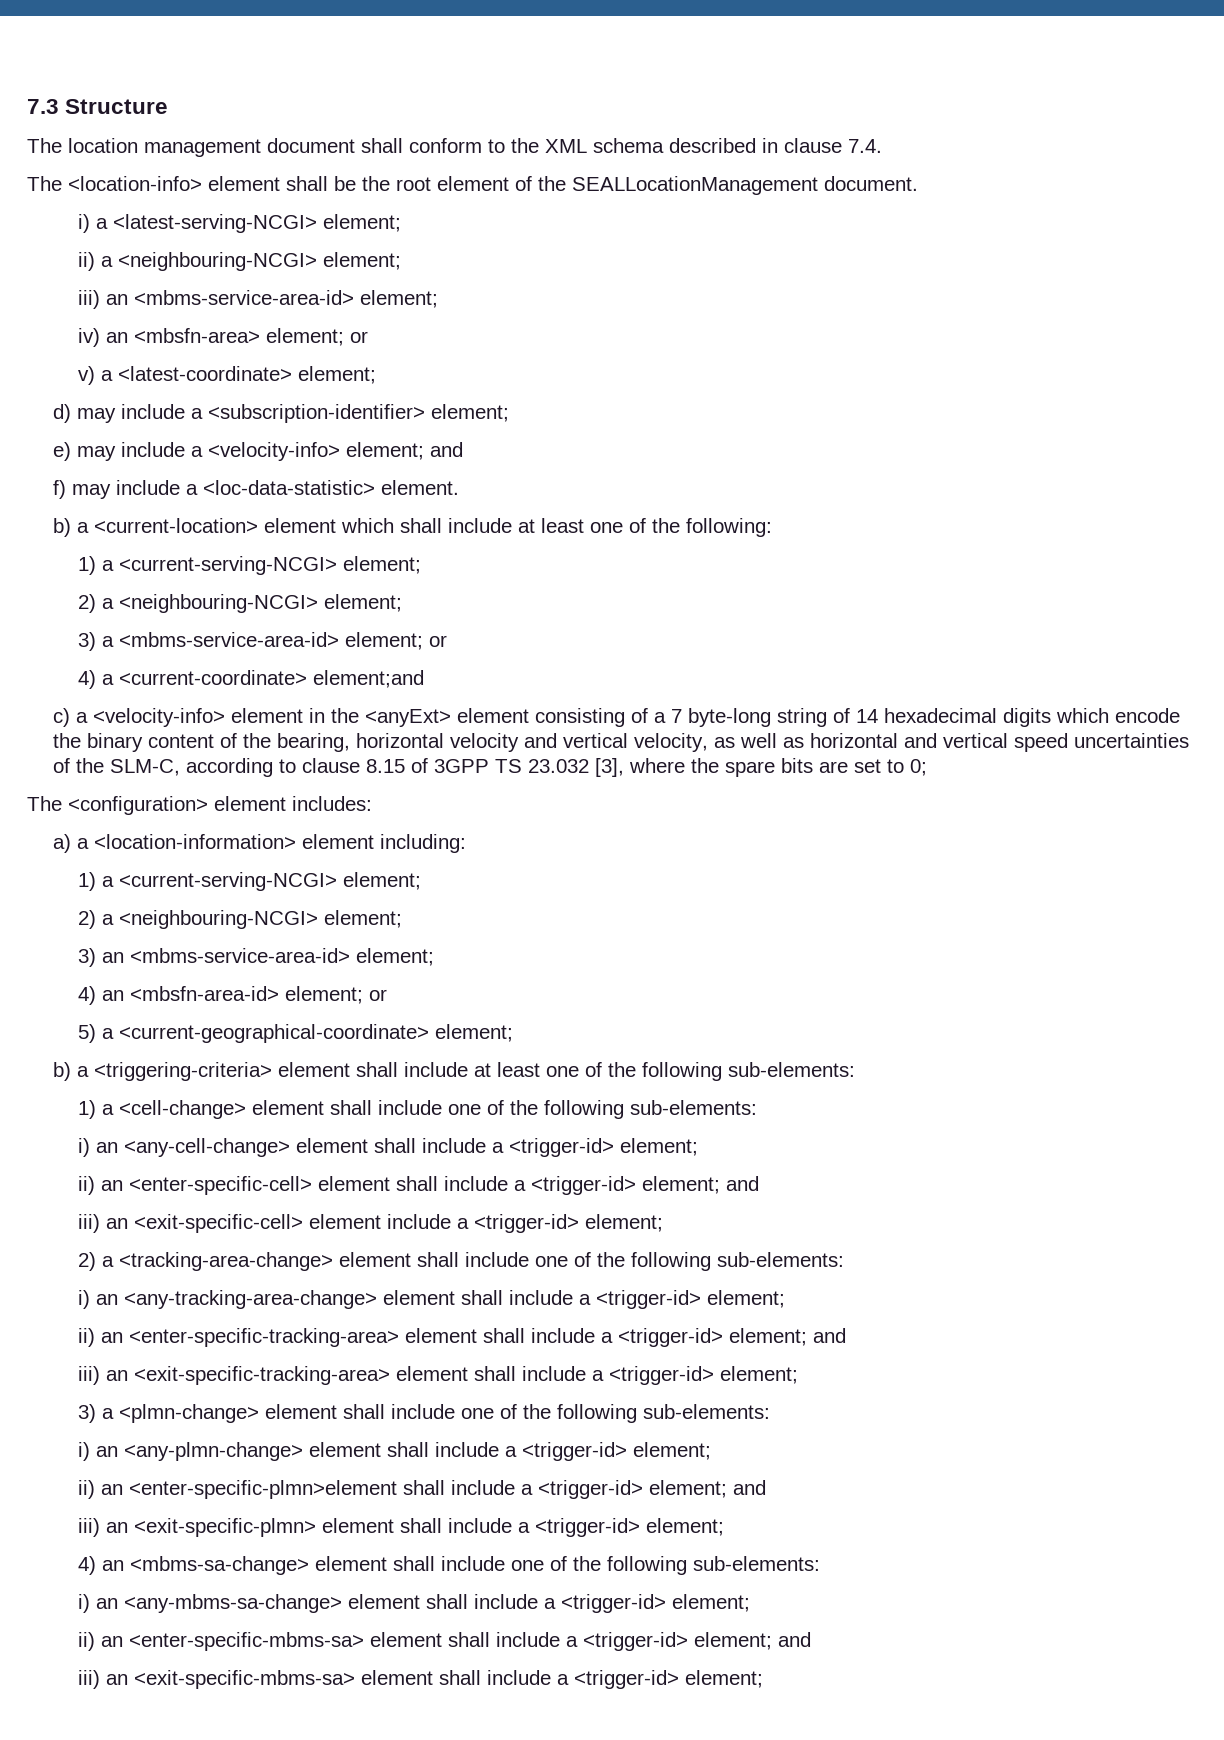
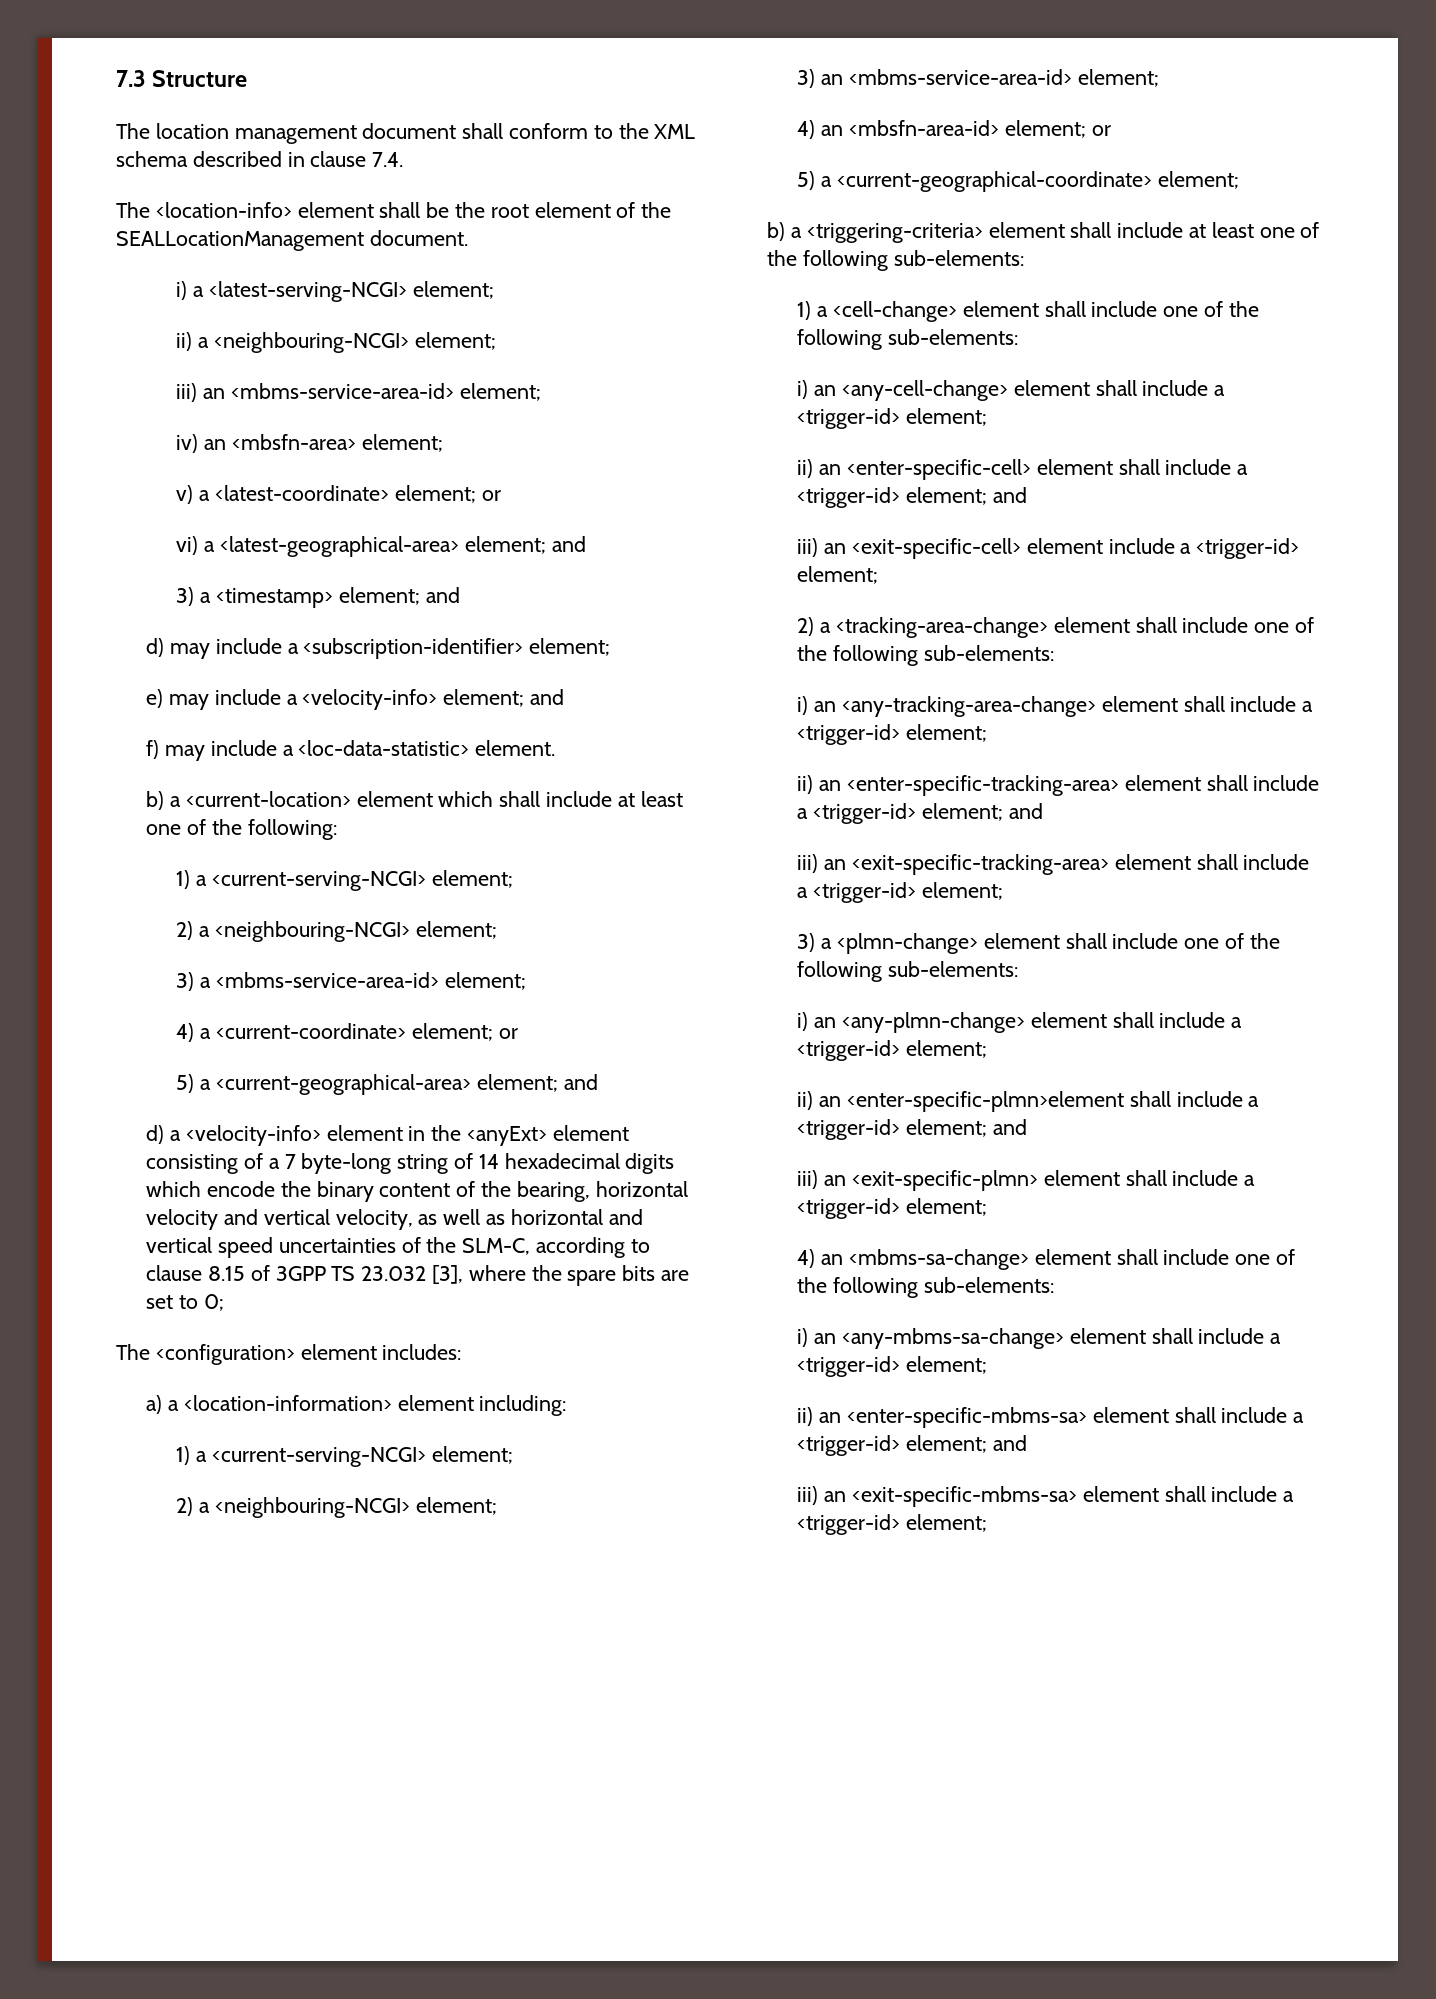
- iv) an <mbsfn-area> element; or
+ iv) an <mbsfn-area> element;
- v) a <latest-coordinate> element;
+ v) a <latest-coordinate> element; or
+ vi) a <latest-geographical-area> element; and
+ 3) a <timestamp> element; and
- 3) a <mbms-service-area-id> element; or
+ 3) a <mbms-service-area-id> element;
- 4) a <current-coordinate> element;and
- c) a <velocity-info> element in the <anyExt> element consisting of a 7 byte-long string of 14 hexadecimal digits which encode the binary content of the bearing, horizontal velocity and vertical velocity, as well as horizontal and vertical speed uncertainties of the SLM-C, according to clause 8.15 of 3GPP TS 23.032 [3], where the spare bits are set to 0;
+ 4) a <current-coordinate> element; or
+ 5) a <current-geographical-area> element; and
+ d) a <velocity-info> element in the <anyExt> element consisting of a 7 byte-long string of 14 hexadecimal digits which encode the binary content of the bearing, horizontal velocity and vertical velocity, as well as horizontal and vertical speed uncertainties of the SLM-C, according to clause 8.15 of 3GPP TS 23.032 [3], where the spare bits are set to 0;

